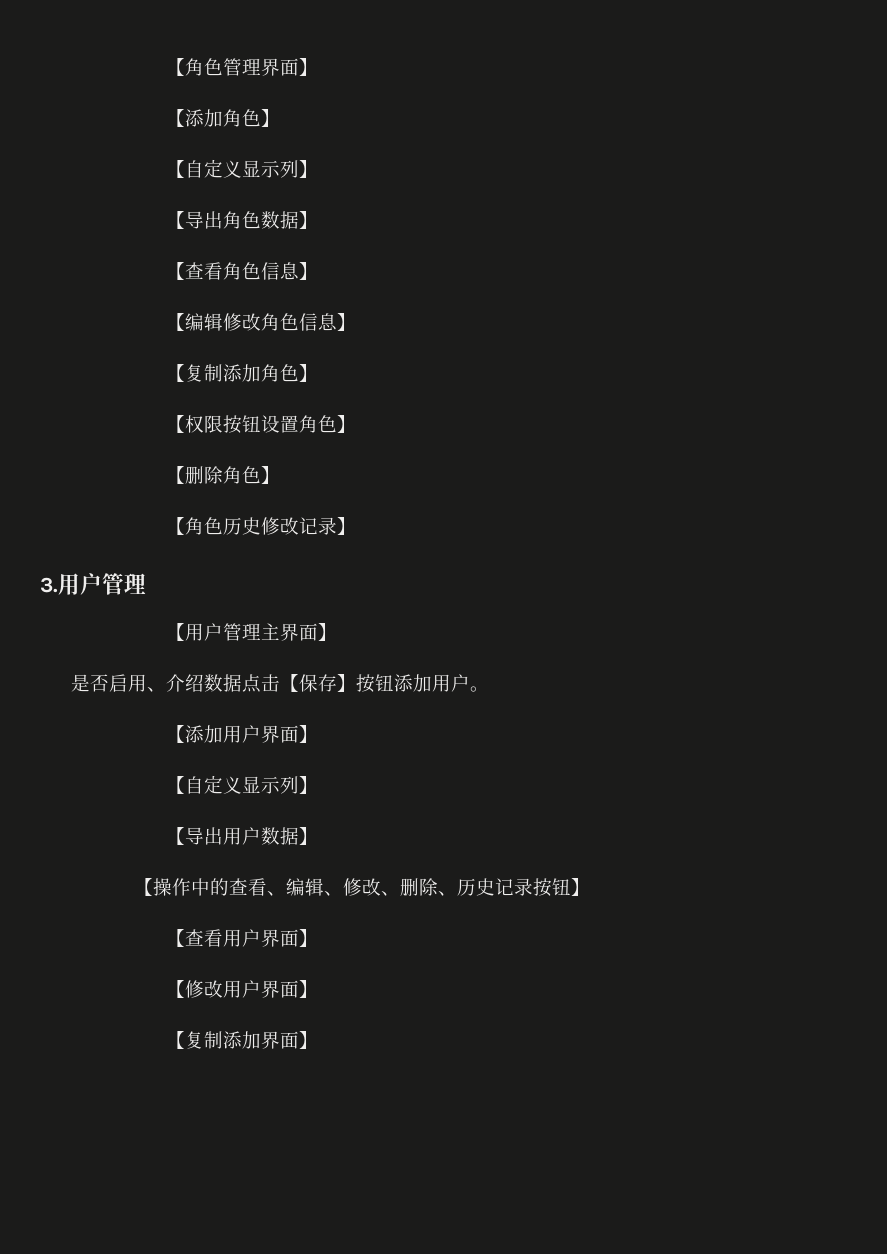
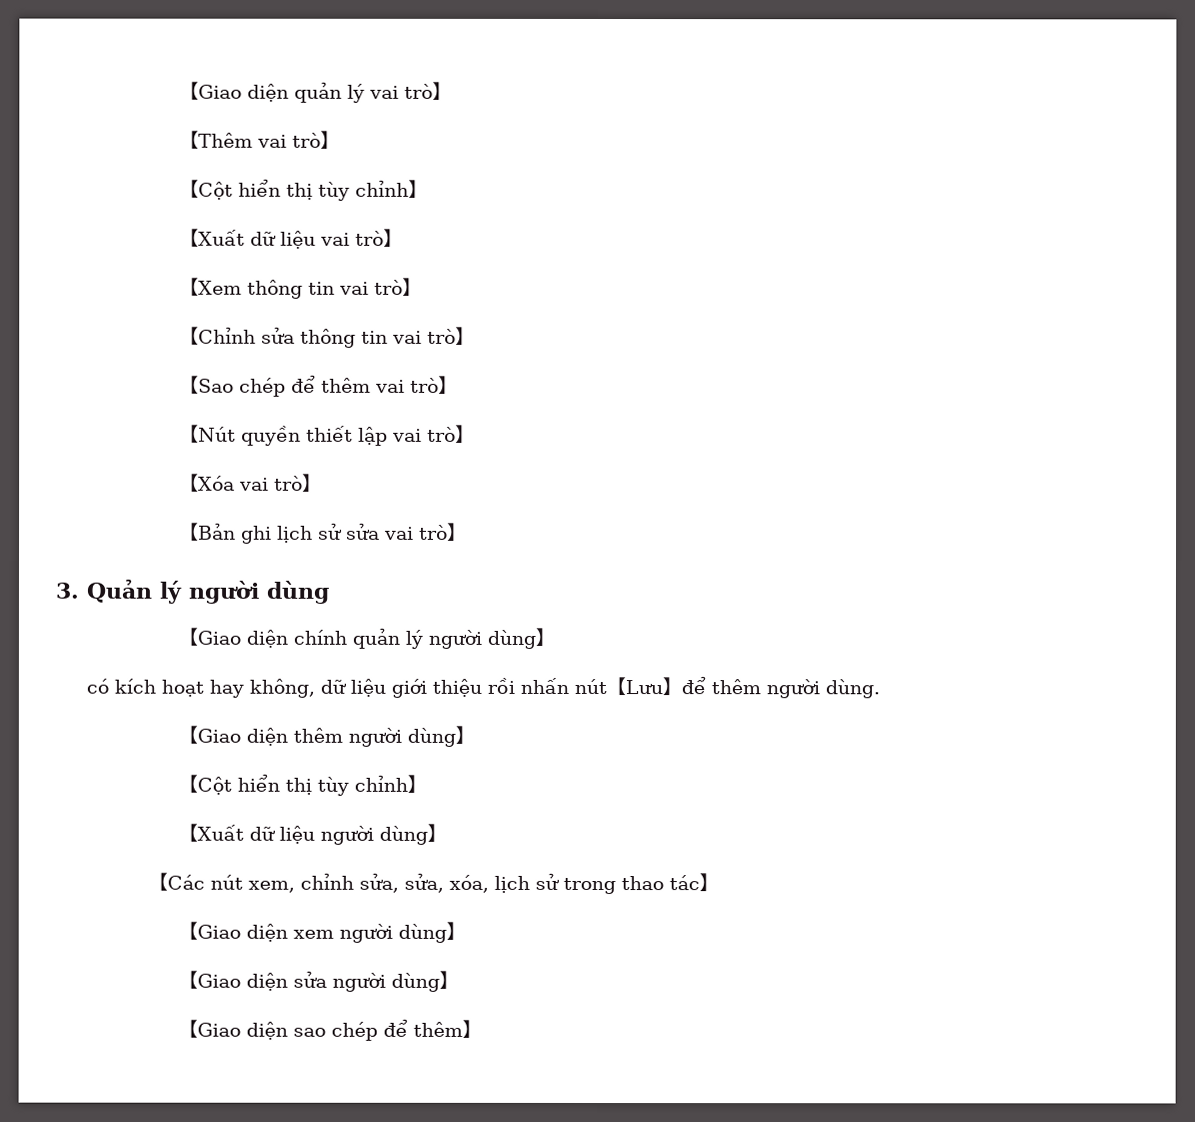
- 【角色管理界面】
- 【添加角色】
- 【自定义显示列】
- 【导出角色数据】
- 【查看角色信息】
- 【编辑修改角色信息】
- 【复制添加角色】
- 【权限按钮设置角色】
- 【删除角色】
- 【角色历史修改记录】
- 3.用户管理
- 【用户管理主界面】
- 是否启用、介绍数据点击【保存】按钮添加用户。
- 【添加用户界面】
- 【自定义显示列】
- 【导出用户数据】
- 【操作中的查看、编辑、修改、删除、历史记录按钮】
- 【查看用户界面】
- 【修改用户界面】
- 【复制添加界面】
+ 【Giao diện quản lý vai trò】
+ 【Thêm vai trò】
+ 【Cột hiển thị tùy chỉnh】
+ 【Xuất dữ liệu vai trò】
+ 【Xem thông tin vai trò】
+ 【Chỉnh sửa thông tin vai trò】
+ 【Sao chép để thêm vai trò】
+ 【Nút quyền thiết lập vai trò】
+ 【Xóa vai trò】
+ 【Bản ghi lịch sử sửa vai trò】
+ 3. Quản lý người dùng
+ 【Giao diện chính quản lý người dùng】
+ có kích hoạt hay không, dữ liệu giới thiệu rồi nhấn nút【Lưu】để thêm người dùng.
+ 【Giao diện thêm người dùng】
+ 【Cột hiển thị tùy chỉnh】
+ 【Xuất dữ liệu người dùng】
+ 【Các nút xem, chỉnh sửa, sửa, xóa, lịch sử trong thao tác】
+ 【Giao diện xem người dùng】
+ 【Giao diện sửa người dùng】
+ 【Giao diện sao chép để thêm】

